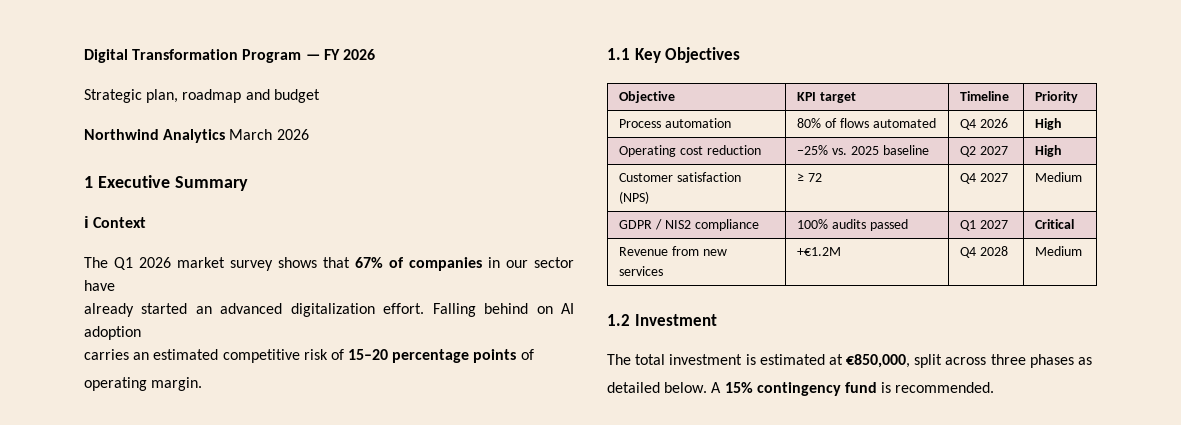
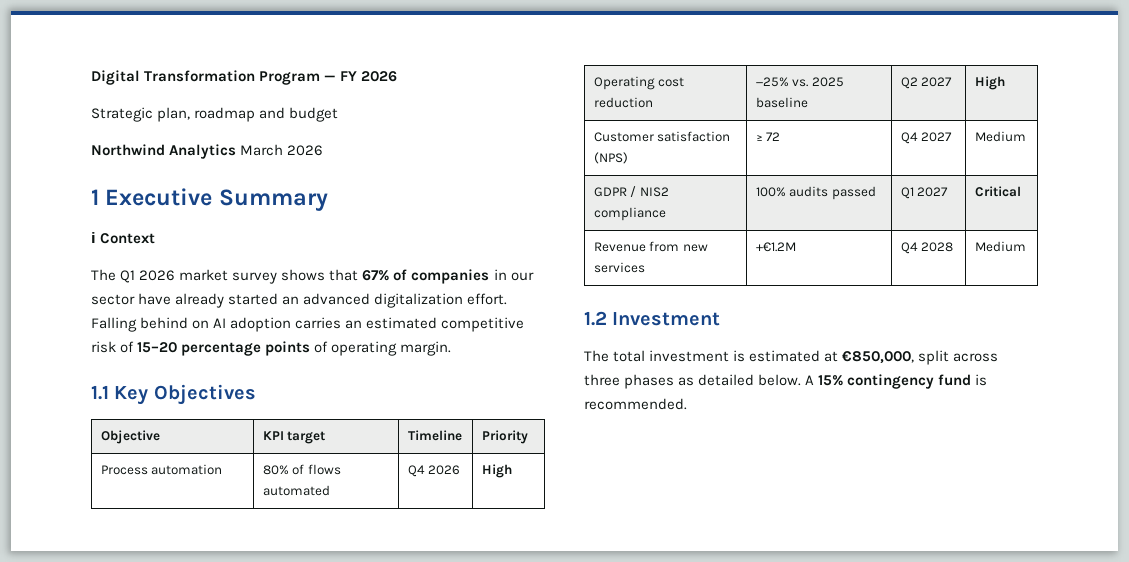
- The Q1 2026 market survey shows that 67% of companies in our sector have
- already started an advanced digitalization effort.
+ The Q1 2026 market survey shows that 67% of companies in our sector have already started an advanced digitalization effort.
- Falling behind on AI adoption
- carries an estimated competitive risk of 15–20 percentage points of
- operating margin.
+ Falling behind on AI adoption carries an estimated competitive risk of 15–20 percentage points of operating margin.
- The total investment is estimated at €850,000, split across three phases as
- detailed below.
+ The total investment is estimated at €850,000, split across three phases as detailed below.

